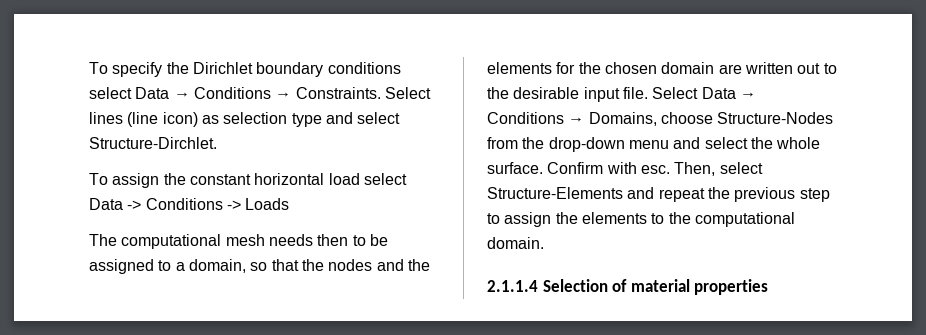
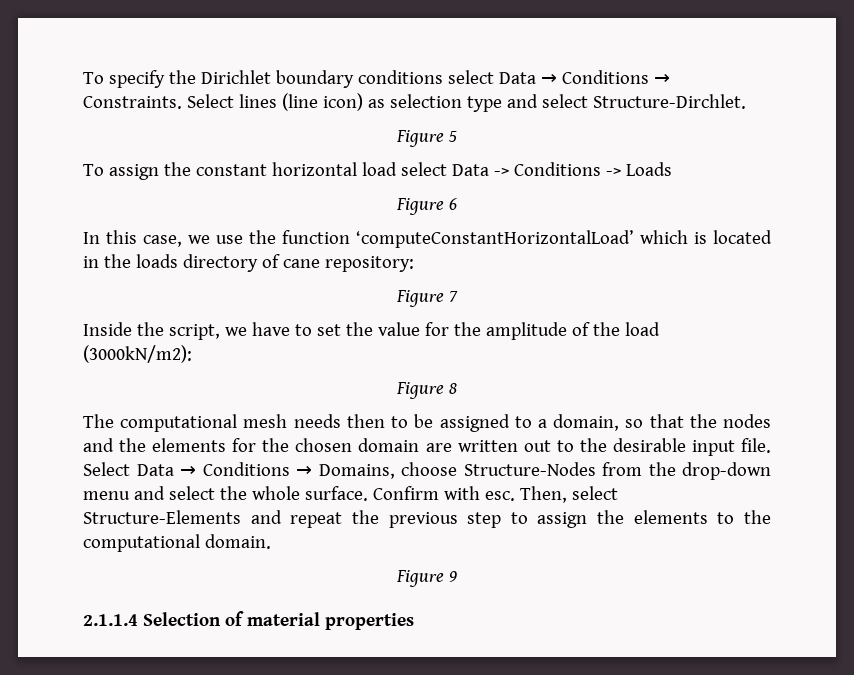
+ Figure 5
+ Figure 6
+ In this case, we use the function ‘computeConstantHorizontalLoad’ which is located in the loads directory of cane repository:
+ Figure 7
+ Inside the script, we have to set the value for the amplitude of the load (3000kN/m2):
+ Figure 8
+ Figure 9

